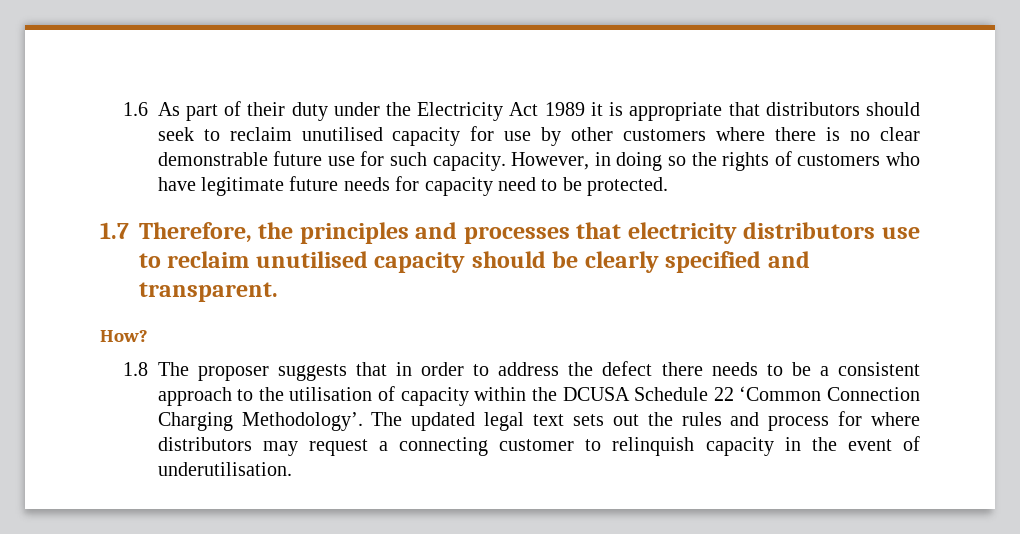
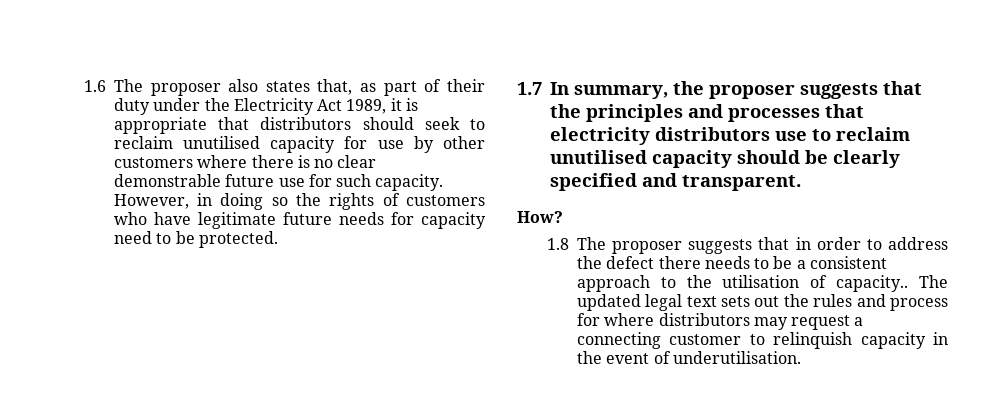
- 1.6 As part of their duty under the Electricity Act 1989 it is appropriate that distributors should seek to reclaim unutilised capacity for use by other customers where there is no clear demonstrable future use for such capacity.
+ 1.6 The proposer also states that, as part of their duty under the Electricity Act 1989, it is appropriate that distributors should seek to reclaim unutilised capacity for use by other customers where there is no clear demonstrable future use for such capacity.
- 1.7 Therefore, the principles and processes that electricity distributors use to reclaim unutilised capacity should be clearly specified and transparent.
+ 1.7 In summary, the proposer suggests that the principles and processes that electricity distributors use to reclaim unutilised capacity should be clearly specified and transparent.
- 1.8 The proposer suggests that in order to address the defect there needs to be a consistent approach to the utilisation of capacity within the DCUSA Schedule 22 ‘Common Connection Charging Methodology’.
+ 1.8 The proposer suggests that in order to address the defect there needs to be a consistent approach to the utilisation of capacity..

